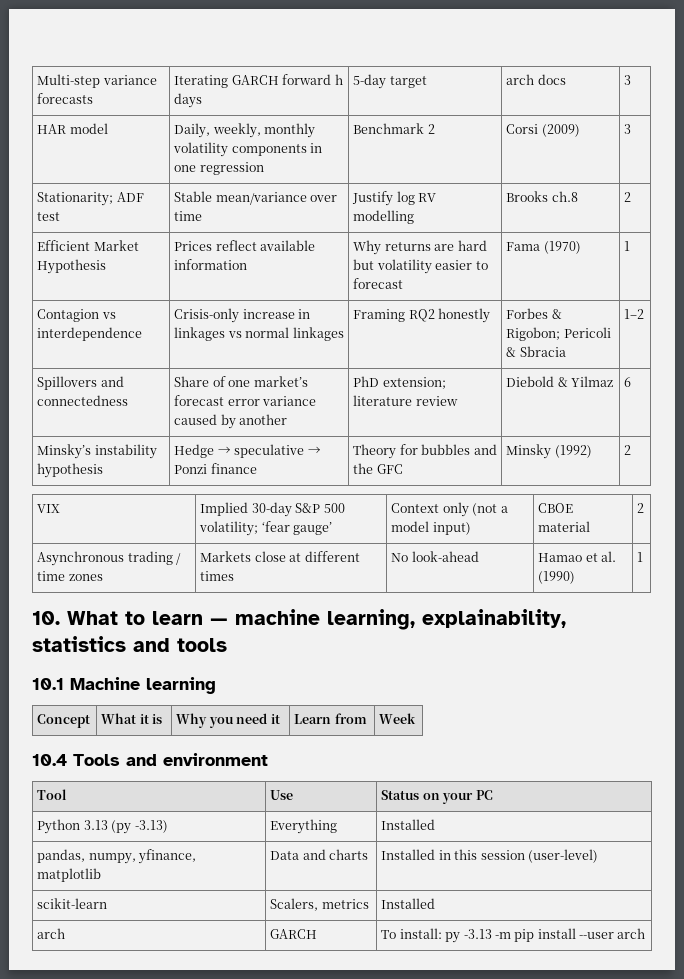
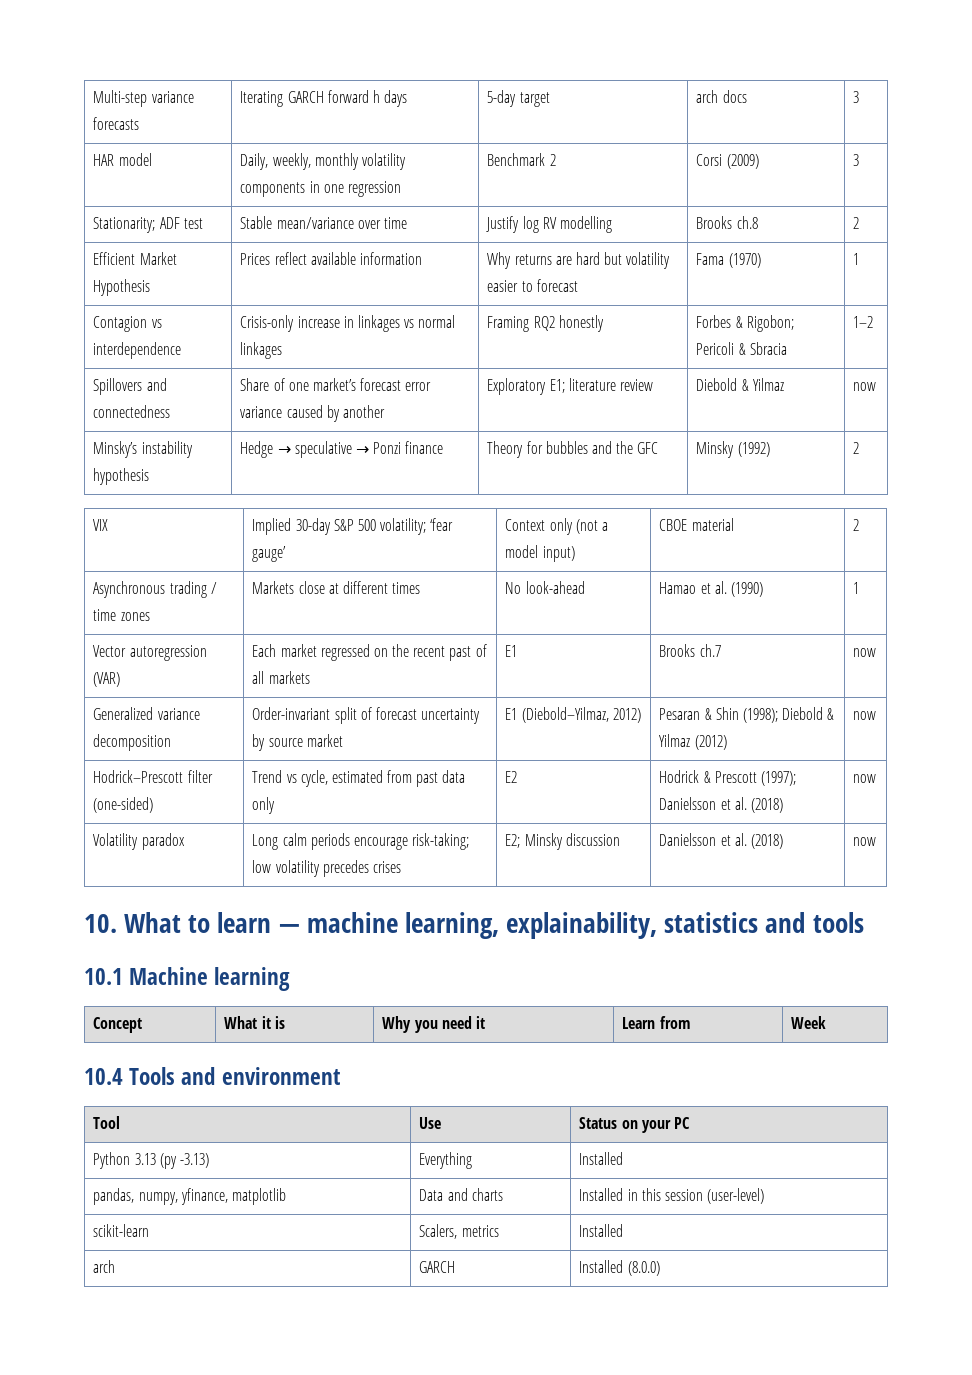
- Spillovers and connectedness | Share of one market’s forecast error variance caused by another | PhD extension; literature review | Diebold & Yilmaz | 6
+ Spillovers and connectedness | Share of one market’s forecast error variance caused by another | Exploratory E1; literature review | Diebold & Yilmaz | now
+ Vector autoregression (VAR) | Each market regressed on the recent past of all markets | E1 | Brooks ch.7 | now
+ Generalized variance decomposition | Order-invariant split of forecast uncertainty by source market | E1 (Diebold–Yilmaz, 2012) | Pesaran & Shin (1998); Diebold & Yilmaz (2012) | now
+ Hodrick–Prescott filter (one-sided) | Trend vs cycle, estimated from past data only | E2 | Hodrick & Prescott (1997); Danielsson et al. (2018) | now
+ Volatility paradox | Long calm periods encourage risk-taking; low volatility precedes crises | E2; Minsky discussion | Danielsson et al. (2018) | now
- arch | GARCH | To install: py -3.13 -m pip install --user arch
+ arch | GARCH | Installed (8.0.0)

